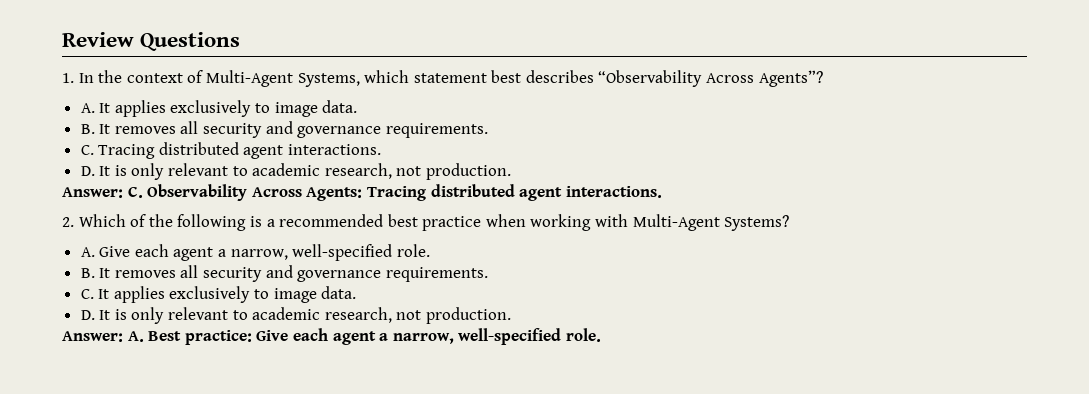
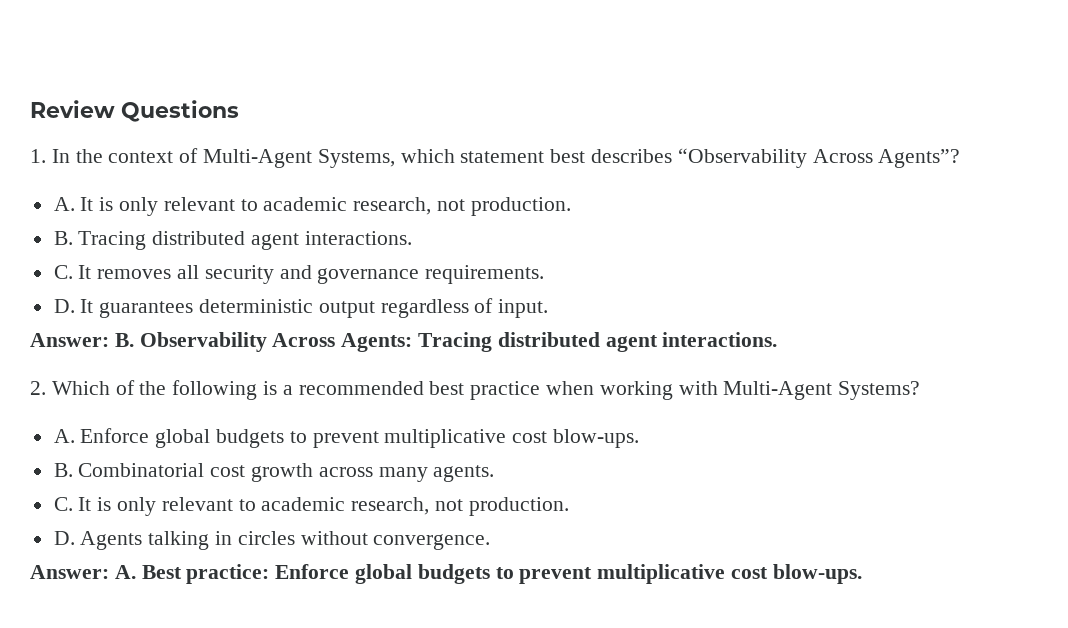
- A. It applies exclusively to image data.
- B. It removes all security and governance requirements.
- C. Tracing distributed agent interactions.
- D. It is only relevant to academic research, not production.
- Answer: C. Observability Across Agents: Tracing distributed agent interactions.
+ A. It is only relevant to academic research, not production.
+ B. Tracing distributed agent interactions.
+ C. It removes all security and governance requirements.
+ D. It guarantees deterministic output regardless of input.
+ Answer: B. Observability Across Agents: Tracing distributed agent interactions.
- A. Give each agent a narrow, well-specified role.
- B. It removes all security and governance requirements.
- C. It applies exclusively to image data.
- D. It is only relevant to academic research, not production.
- Answer: A. Best practice: Give each agent a narrow, well-specified role.
+ A. Enforce global budgets to prevent multiplicative cost blow-ups.
+ B. Combinatorial cost growth across many agents.
+ C. It is only relevant to academic research, not production.
+ D. Agents talking in circles without convergence.
+ Answer: A. Best practice: Enforce global budgets to prevent multiplicative cost blow-ups.

